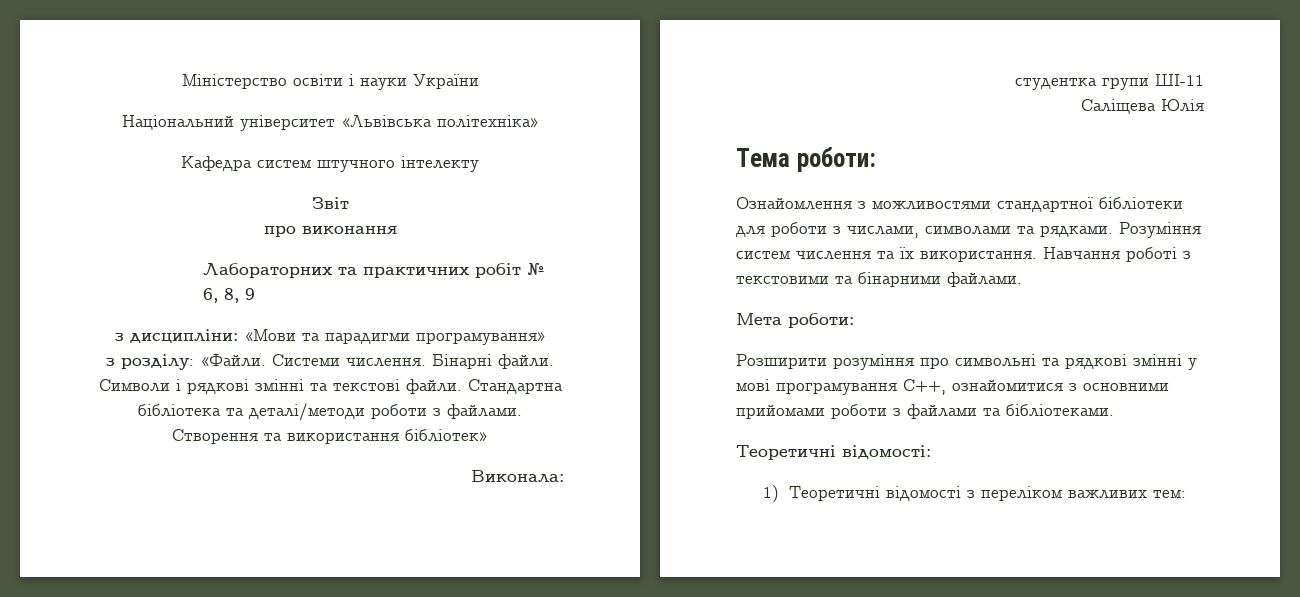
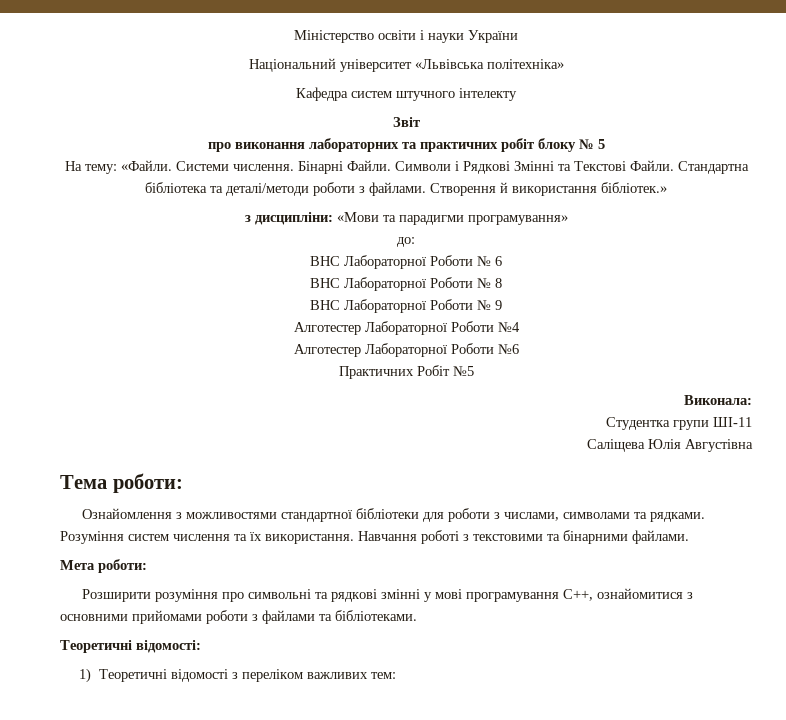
- про виконання
- Лабораторних та практичних робіт № 6, 8, 9
+ про виконання лабораторних та практичних робіт блоку № 5
+ На тему: «Файли. Системи числення. Бінарні Файли. Символи і Рядкові Змінні та Текстові Файли. Стандартна бібліотека та деталі/методи роботи з файлами. Створення й використання бібліотек.»
- з розділу: «Файли. Системи числення. Бінарні файли. Символи і рядкові змінні та текстові файли. Стандартна бібліотека та деталі/методи роботи з файлами. Створення та використання бібліотек»
+ до:
+ ВНС Лабораторної Роботи № 6
+ ВНС Лабораторної Роботи № 8
+ ВНС Лабораторної Роботи № 9
+ Алготестер Лабораторної Роботи №4
+ Алготестер Лабораторної Роботи №6
+ Практичних Робіт №5
- студентка групи ШІ-11
+ Студентка групи ШІ-11
- Саліщева Юлія
+ Саліщева Юлія Августівна

